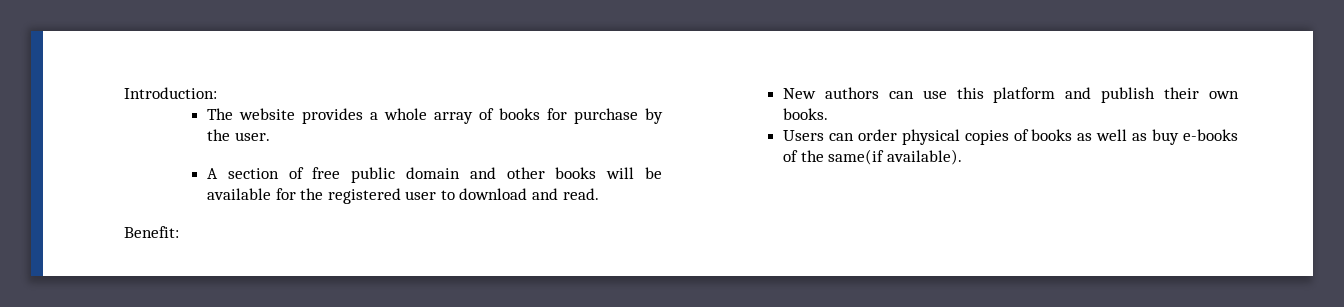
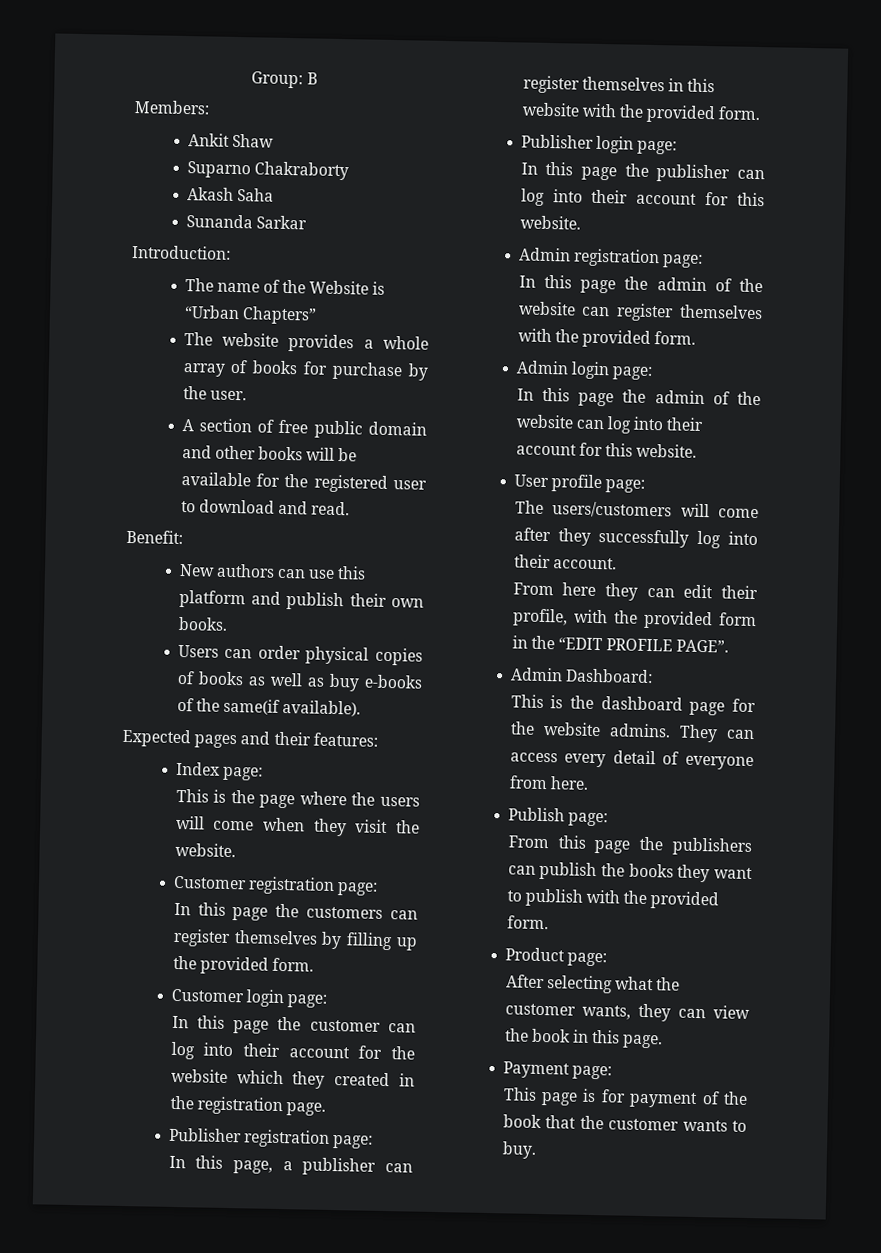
+ Group: B
+ Members:
+ Ankit Shaw
+ Suparno Chakraborty
+ Akash Saha
+ Sunanda Sarkar
  Introduction:
+ The name of the Website is “Urban Chapters”
+ Expected pages and their features:
+ Index page:
+ This is the page where the users will come when they visit the website.
+ Customer registration page:
+ In this page the customers can register themselves by filling up the provided form.
+ Customer login page:
+ In this page the customer can log into their account for the website which they created in the registration page.
+ Publisher registration page:
+ In this page, a publisher can register themselves in this website with the provided form.
+ Publisher login page:
+ In this page the publisher can log into their account for this website.
+ Admin registration page:
+ In this page the admin of the website can register themselves with the provided form.
+ Admin login page:
+ In this page the admin of the website can log into their account for this website.
+ User profile page:
+ The users/customers will come after they successfully log into their account.
+ From here they can edit their profile, with the provided form in the “EDIT PROFILE PAGE”.
+ Admin Dashboard:
+ This is the dashboard page for the website admins. They can access every detail of everyone from here.
+ Publish page:
+ From this page the publishers can publish the books they want to publish with the provided form.
+ Product page:
+ After selecting what the customer wants, they can view the book in this page.
+ Payment page:
+ This page is for payment of the book that the customer wants to buy.

